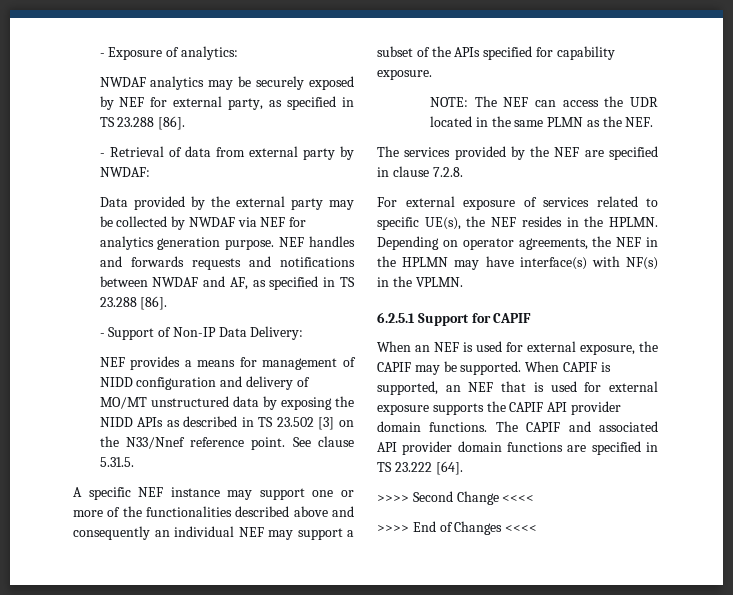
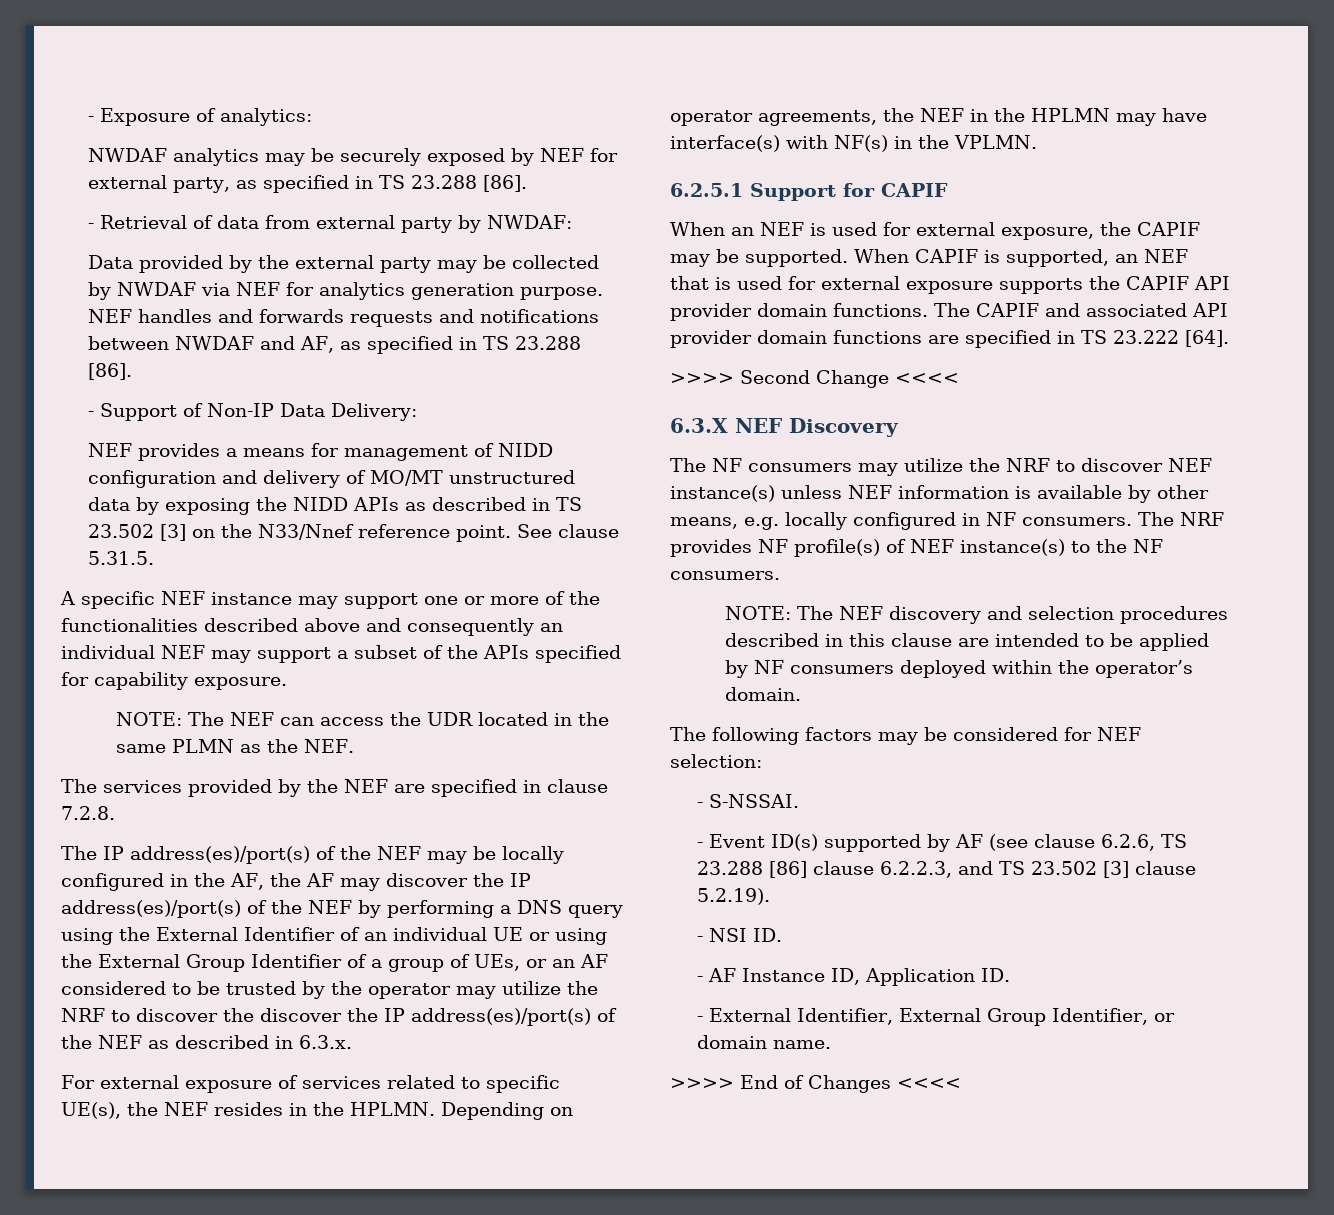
+ The IP address(es)/port(s) of the NEF may be locally configured in the AF, the AF may discover the IP address(es)/port(s) of the NEF by performing a DNS query using the External Identifier of an individual UE or using the External Group Identifier of a group of UEs, or an AF considered to be trusted by the operator may utilize the NRF to discover the discover the IP address(es)/port(s) of the NEF as described in 6.3.x.
+ 6.3.X NEF Discovery
+ The NF consumers may utilize the NRF to discover NEF instance(s) unless NEF information is available by other means, e.g. locally configured in NF consumers. The NRF provides NF profile(s) of NEF instance(s) to the NF consumers.
+ NOTE: The NEF discovery and selection procedures described in this clause are intended to be applied by NF consumers deployed within the operator’s domain.
+ The following factors may be considered for NEF selection:
+ - S-NSSAI.
+ - Event ID(s) supported by AF (see clause 6.2.6, TS 23.288 [86] clause 6.2.2.3, and TS 23.502 [3] clause 5.2.19).
+ - NSI ID.
+ - AF Instance ID, Application ID.
+ - External Identifier, External Group Identifier, or domain name.

